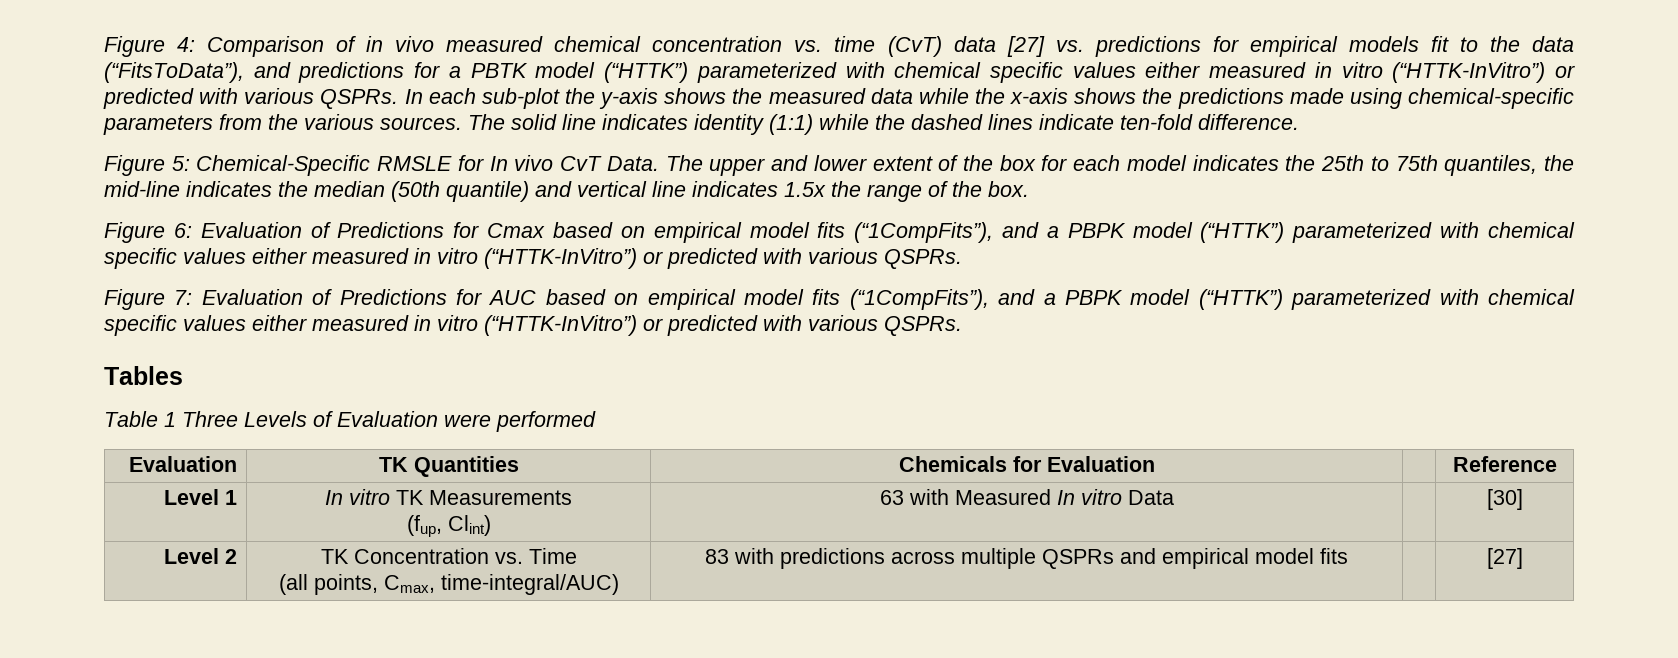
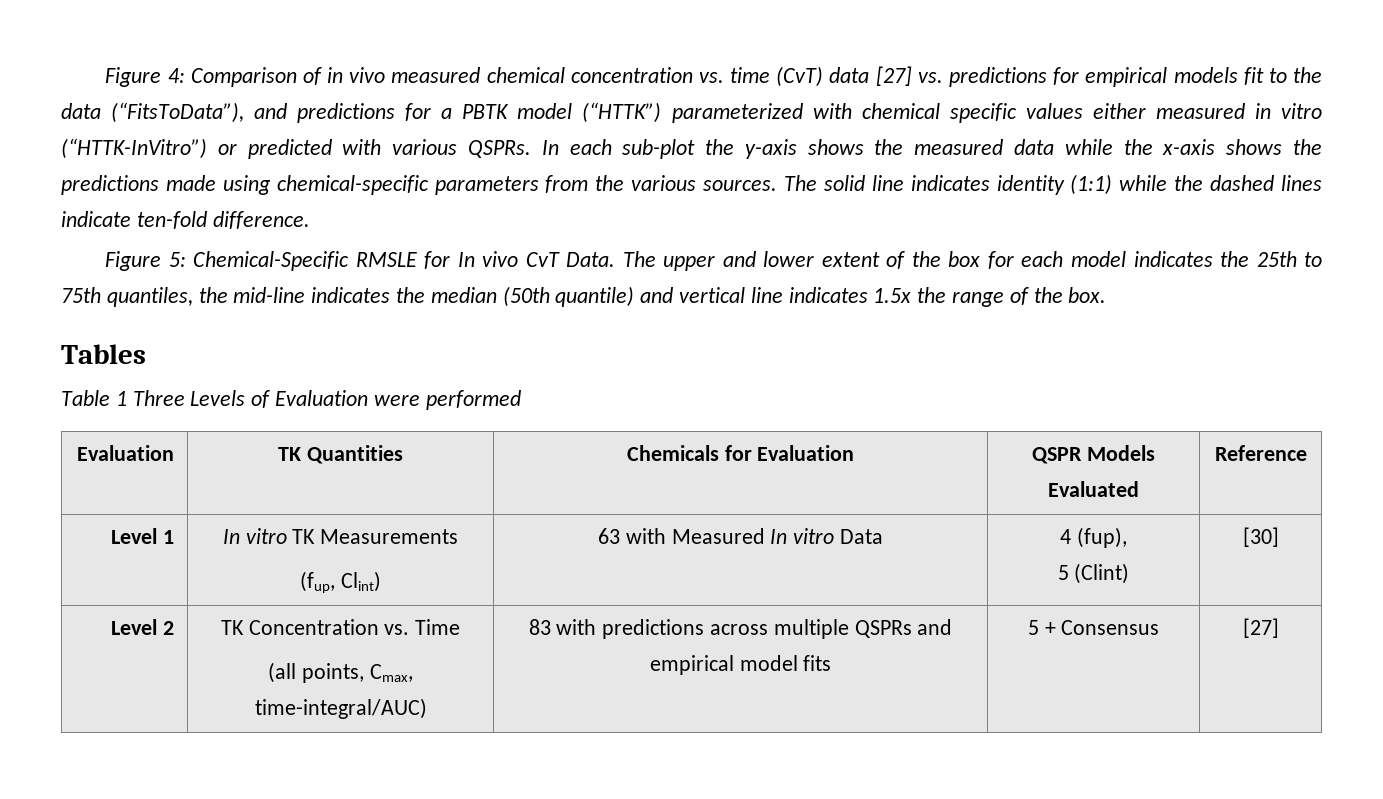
- Figure 6: Evaluation of Predictions for Cmax based on empirical model fits (“1CompFits”), and a PBPK model (“HTTK”) parameterized with chemical specific values either measured in vitro (“HTTK-InVitro”) or predicted with various QSPRs.
- Figure 7: Evaluation of Predictions for AUC based on empirical model fits (“1CompFits”), and a PBPK model (“HTTK”) parameterized with chemical specific values either measured in vitro (“HTTK-InVitro”) or predicted with various QSPRs.
- Evaluation | TK Quantities | Chemicals for Evaluation | | Reference
+ Evaluation | TK Quantities | Chemicals for Evaluation | QSPR Models Evaluated | Reference
  Level 1 | In vitro TK Measurements
- (fup, Clint) | 63 with Measured In vitro Data | | [30]
+ (fup, Clint) | 63 with Measured In vitro Data | 4 (fup),
+ 5 (Clint) | [30]
  Level 2 | TK Concentration vs. Time
- (all points, Cmax, time-integral/AUC) | 83 with predictions across multiple QSPRs and empirical model fits | | [27]
+ (all points, Cmax, time-integral/AUC) | 83 with predictions across multiple QSPRs and empirical model fits | 5 + Consensus | [27]

